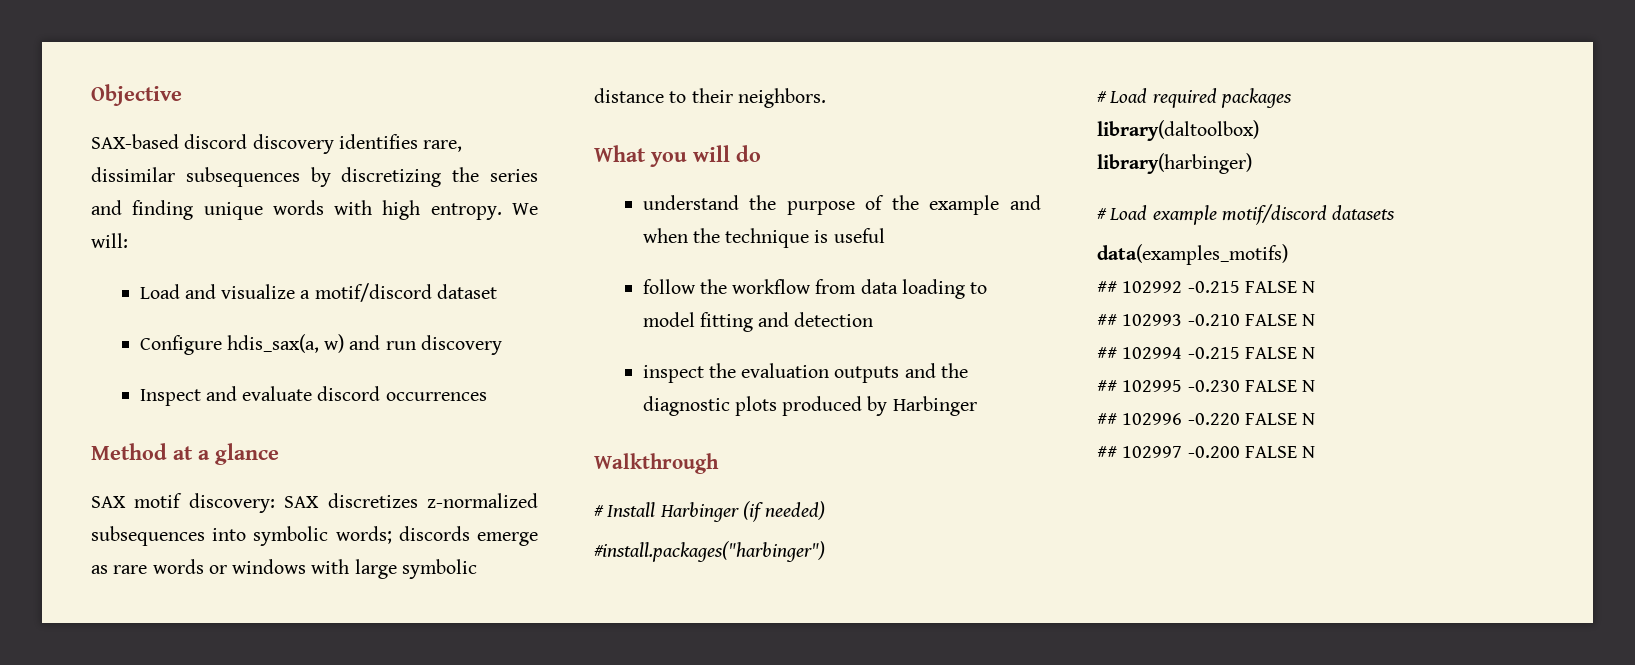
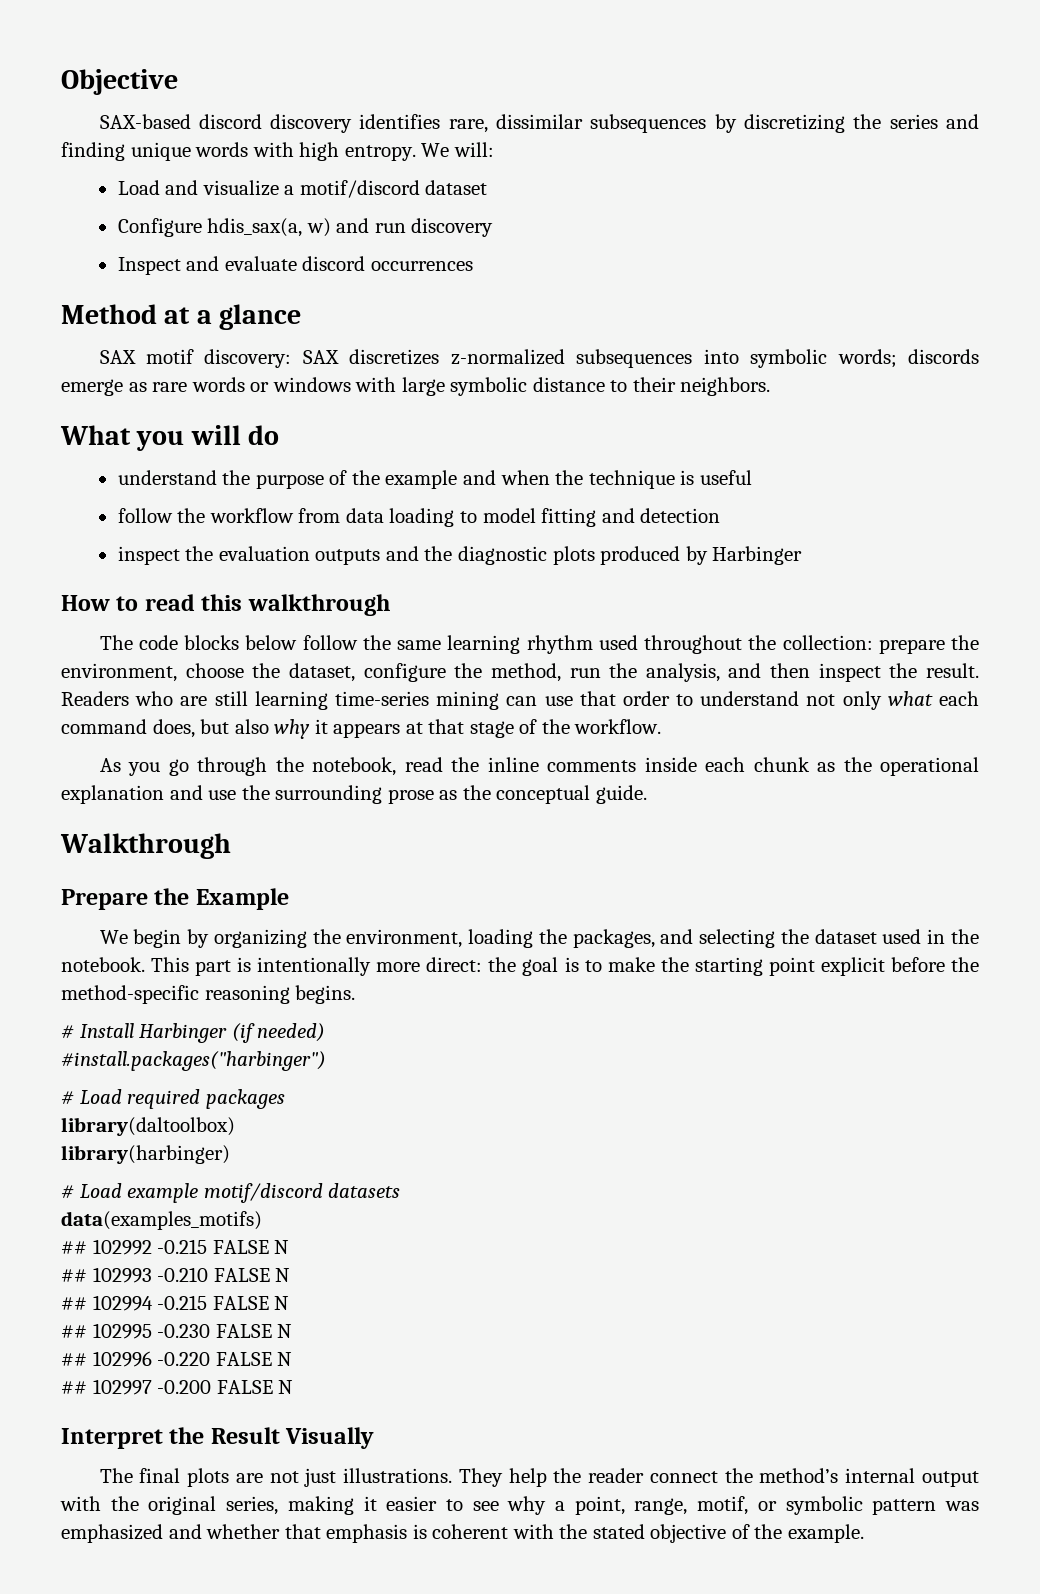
+ How to read this walkthrough
+ The code blocks below follow the same learning rhythm used throughout the collection: prepare the environment, choose the dataset, configure the method, run the analysis, and then inspect the result. Readers who are still learning time-series mining can use that order to understand not only what each command does, but also why it appears at that stage of the workflow.
+ As you go through the notebook, read the inline comments inside each chunk as the operational explanation and use the surrounding prose as the conceptual guide.
  Walkthrough
+ Prepare the Example
+ We begin by organizing the environment, loading the packages, and selecting the dataset used in the notebook. This part is intentionally more direct: the goal is to make the starting point explicit before the method-specific reasoning begins.
+ Interpret the Result Visually
+ The final plots are not just illustrations. They help the reader connect the method’s internal output with the original series, making it easier to see why a point, range, motif, or symbolic pattern was emphasized and whether that emphasis is coherent with the stated objective of the example.

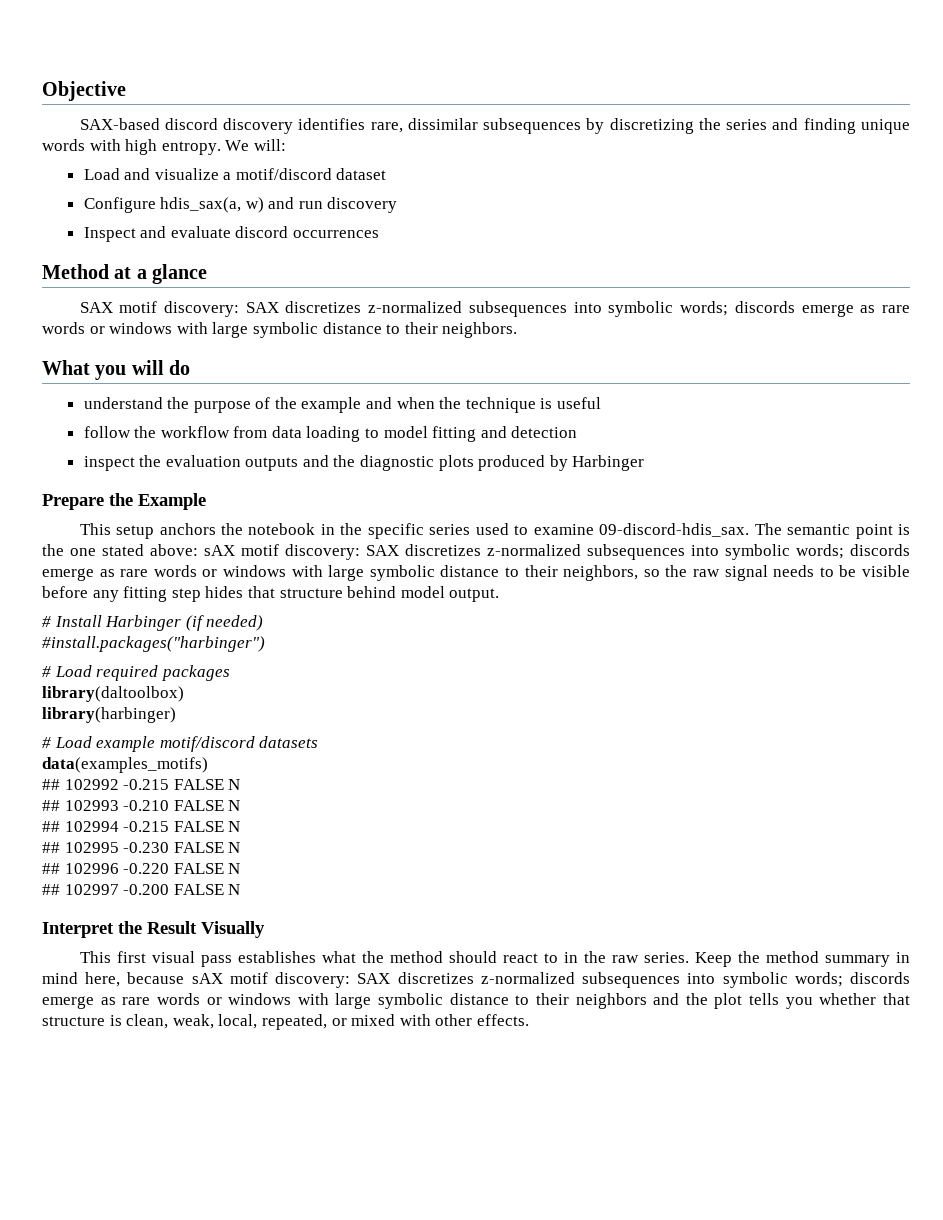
- How to read this walkthrough
- The code blocks below follow the same learning rhythm used throughout the collection: prepare the environment, choose the dataset, configure the method, run the analysis, and then inspect the result. Readers who are still learning time-series mining can use that order to understand not only what each command does, but also why it appears at that stage of the workflow.
- As you go through the notebook, read the inline comments inside each chunk as the operational explanation and use the surrounding prose as the conceptual guide.
- Walkthrough
  Prepare the Example
- We begin by organizing the environment, loading the packages, and selecting the dataset used in the notebook. This part is intentionally more direct: the goal is to make the starting point explicit before the method-specific reasoning begins.
+ This setup anchors the notebook in the specific series used to examine 09-discord-hdis_sax. The semantic point is the one stated above: sAX motif discovery: SAX discretizes z-normalized subsequences into symbolic words; discords emerge as rare words or windows with large symbolic distance to their neighbors, so the raw signal needs to be visible before any fitting step hides that structure behind model output.
- The final plots are not just illustrations. They help the reader connect the method’s internal output with the original series, making it easier to see why a point, range, motif, or symbolic pattern was emphasized and whether that emphasis is coherent with the stated objective of the example.
+ This first visual pass establishes what the method should react to in the raw series. Keep the method summary in mind here, because sAX motif discovery: SAX discretizes z-normalized subsequences into symbolic words; discords emerge as rare words or windows with large symbolic distance to their neighbors and the plot tells you whether that structure is clean, weak, local, repeated, or mixed with other effects.

